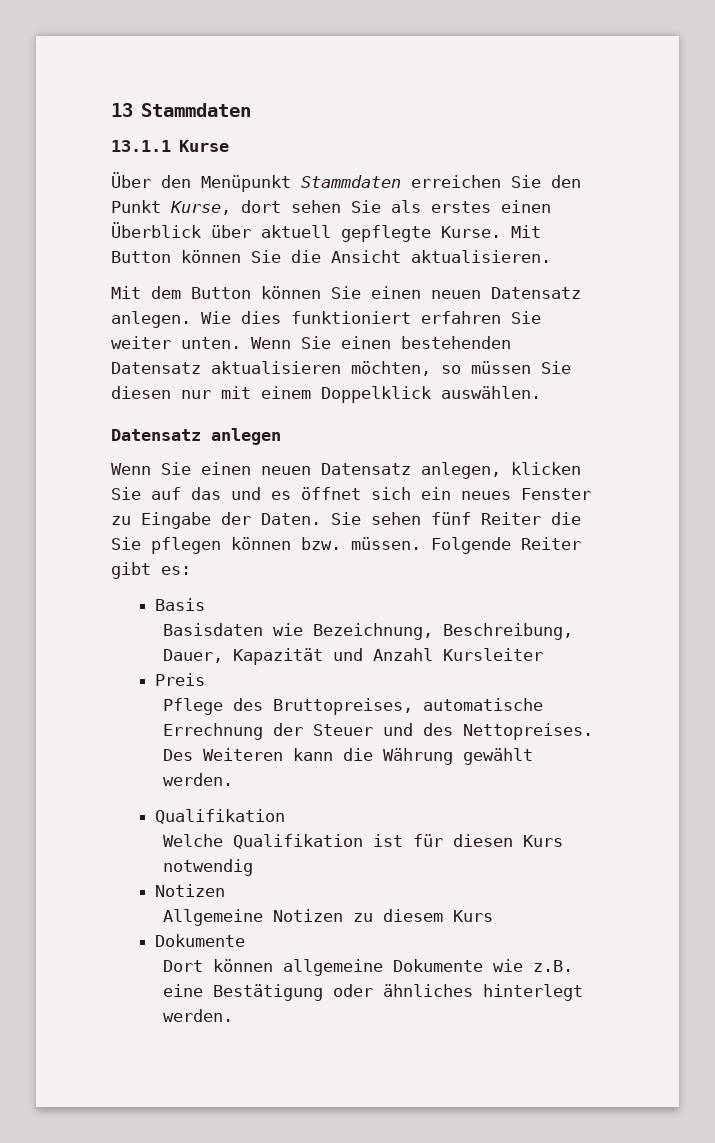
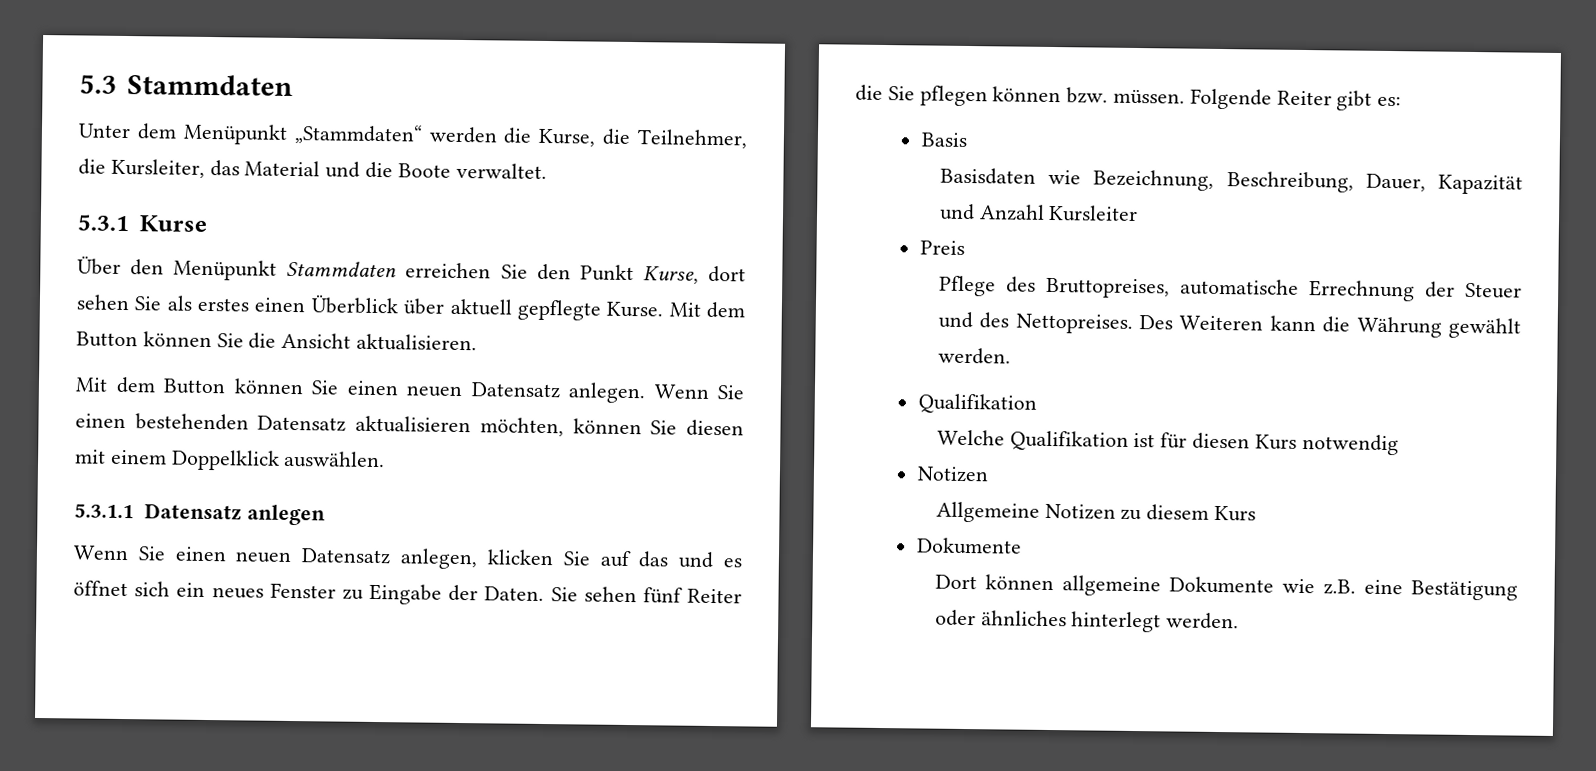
- 13 Stammdaten
+ 5.3 Stammdaten
- 13.1.1 Kurse
+ Unter dem Menüpunkt „Stammdaten“ werden die Kurse, die Teilnehmer, die Kursleiter, das Material und die Boote verwaltet.
+ 5.3.1 Kurse
- Mit Button können Sie die Ansicht aktualisieren.
+ Mit dem Button können Sie die Ansicht aktualisieren.
- Wie dies funktioniert erfahren Sie weiter unten.
- Wenn Sie einen bestehenden Datensatz aktualisieren möchten, so müssen Sie diesen nur mit einem Doppelklick auswählen.
+ Wenn Sie einen bestehenden Datensatz aktualisieren möchten, können Sie diesen mit einem Doppelklick auswählen.
- Datensatz anlegen
+ 5.3.1.1 Datensatz anlegen

